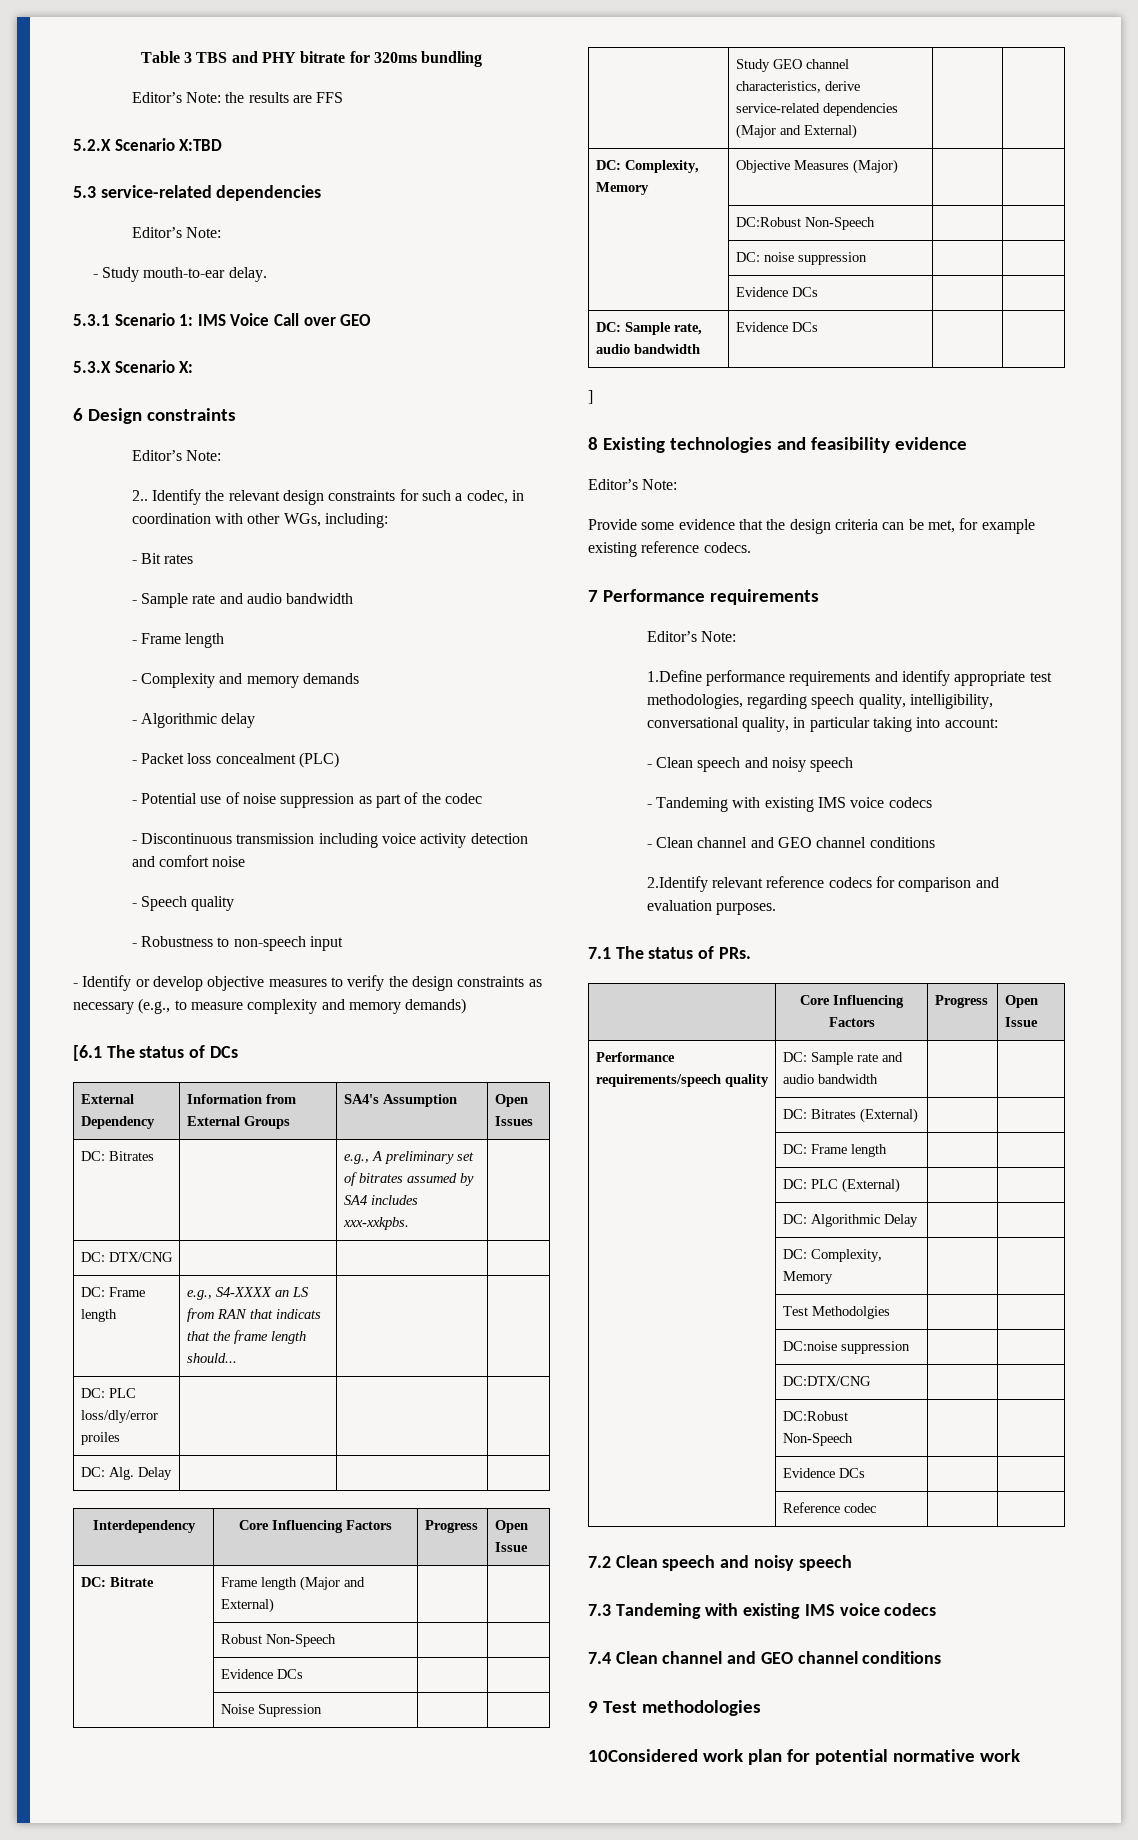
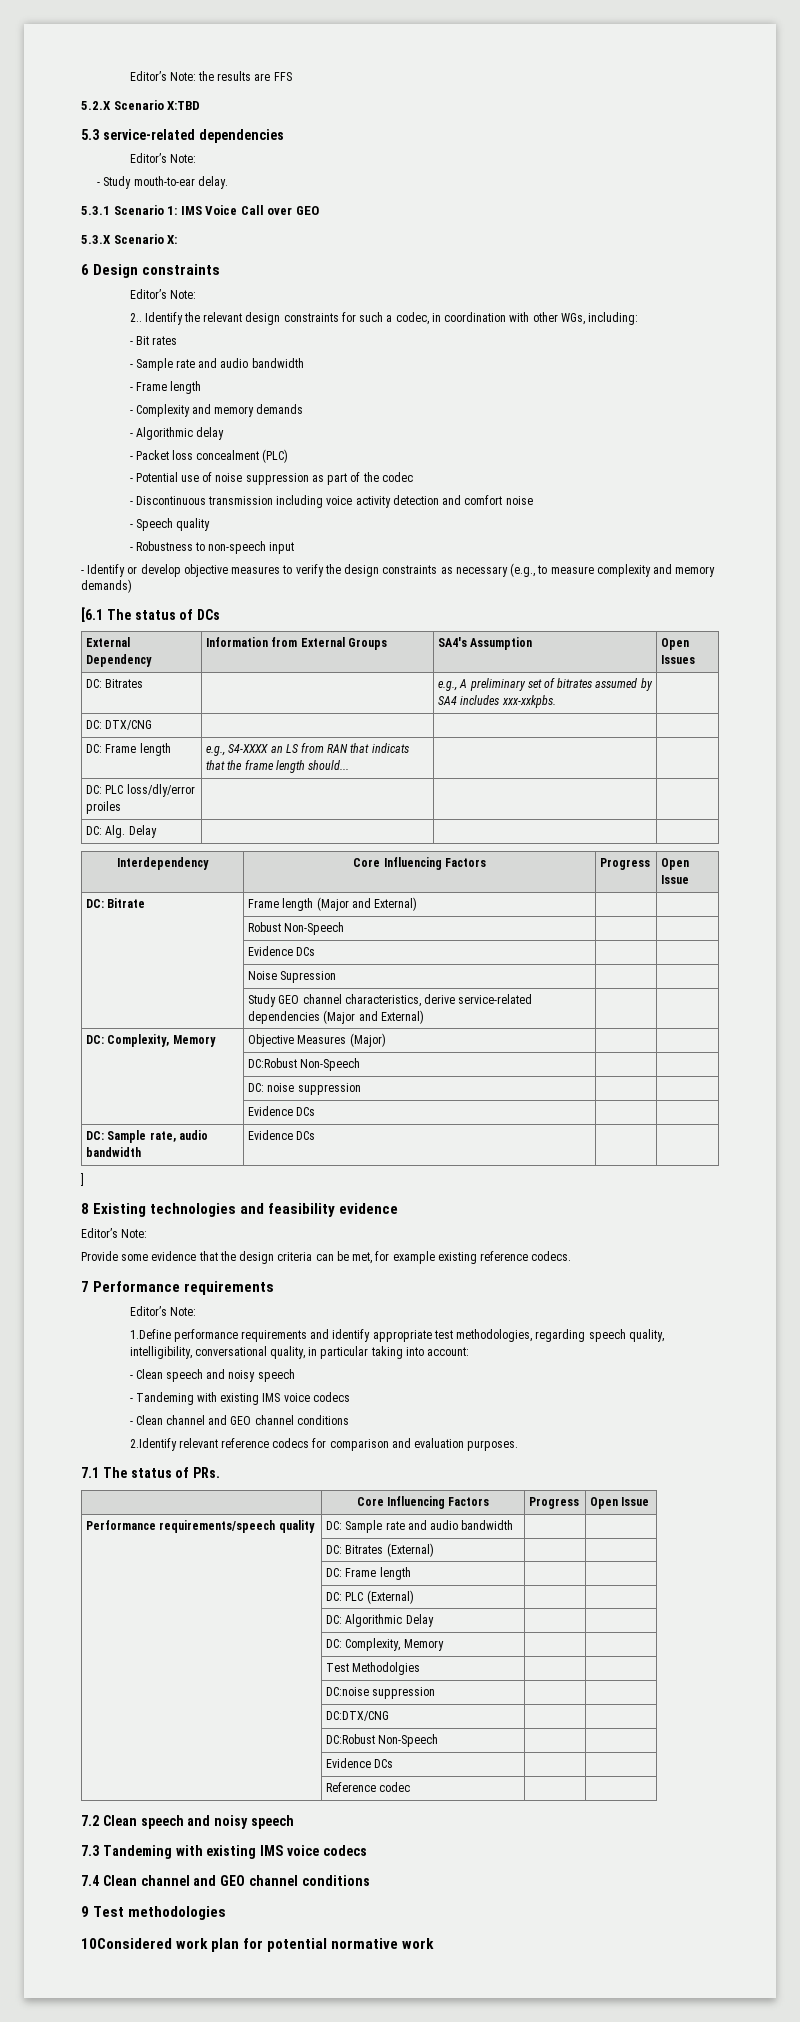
- Table 3 TBS and PHY bitrate for 320ms bundling

